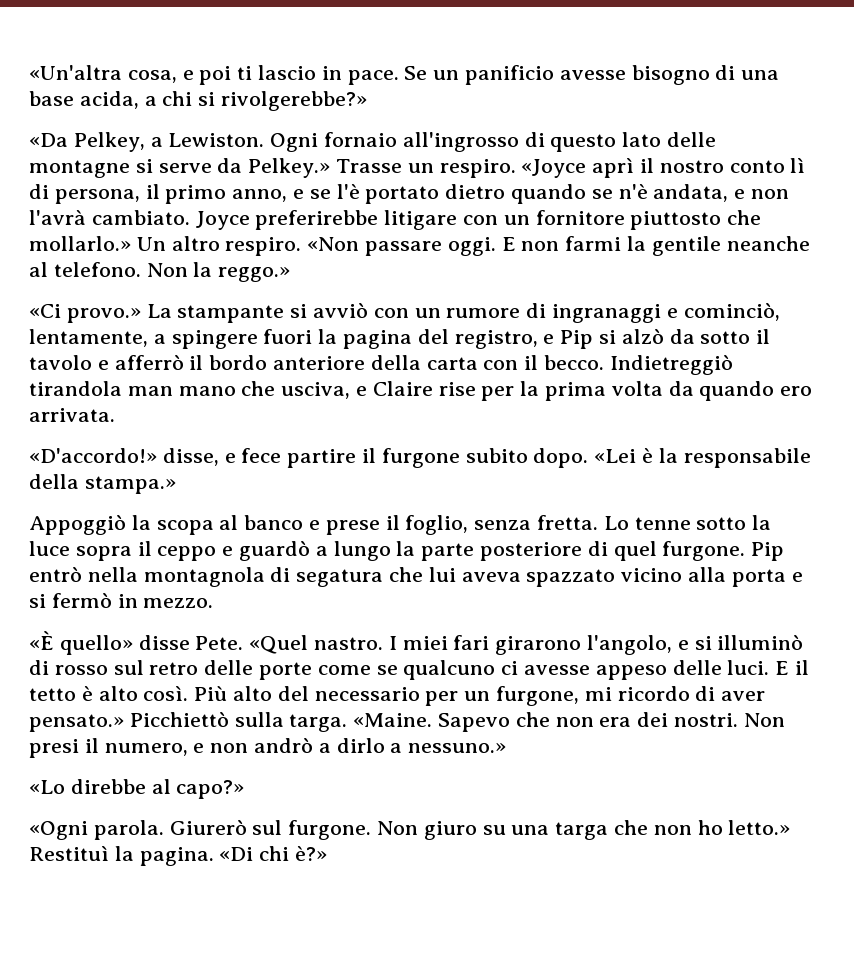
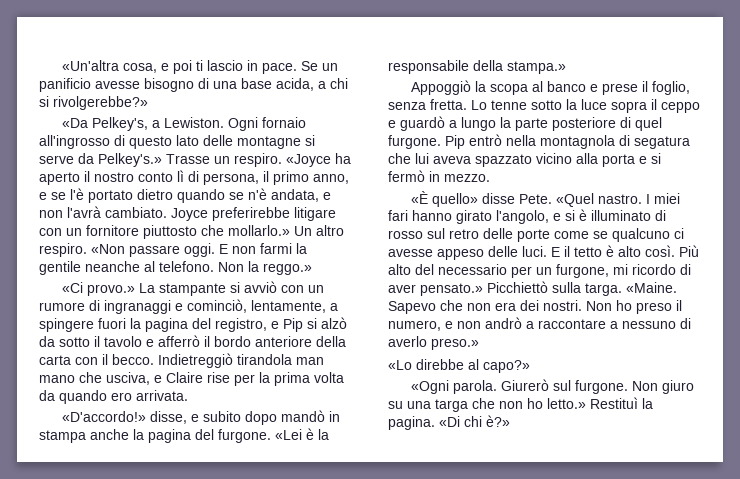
- «Da Pelkey, a Lewiston.
+ «Da Pelkey's, a Lewiston.
- Ogni fornaio all'ingrosso di questo lato delle montagne si serve da Pelkey.»
+ Ogni fornaio all'ingrosso di questo lato delle montagne si serve da Pelkey's.»
- «Joyce aprì il nostro conto lì di persona, il primo anno, e se l'è portato dietro quando se n'è andata, e non l'avrà cambiato.
+ «Joyce ha aperto il nostro conto lì di persona, il primo anno, e se l'è portato dietro quando se n'è andata, e non l'avrà cambiato.
- «D'accordo!» disse, e fece partire il furgone subito dopo.
+ «D'accordo!» disse, e subito dopo mandò in stampa anche la pagina del furgone.
- I miei fari girarono l'angolo, e si illuminò di rosso sul retro delle porte come se qualcuno ci avesse appeso delle luci.
+ I miei fari hanno girato l'angolo, e si è illuminato di rosso sul retro delle porte come se qualcuno ci avesse appeso delle luci.
- Non presi il numero, e non andrò a dirlo a nessuno.»
+ Non ho preso il numero, e non andrò a raccontare a nessuno di averlo preso.»

